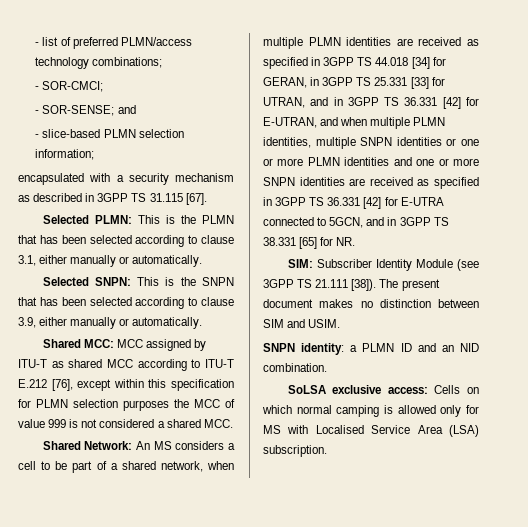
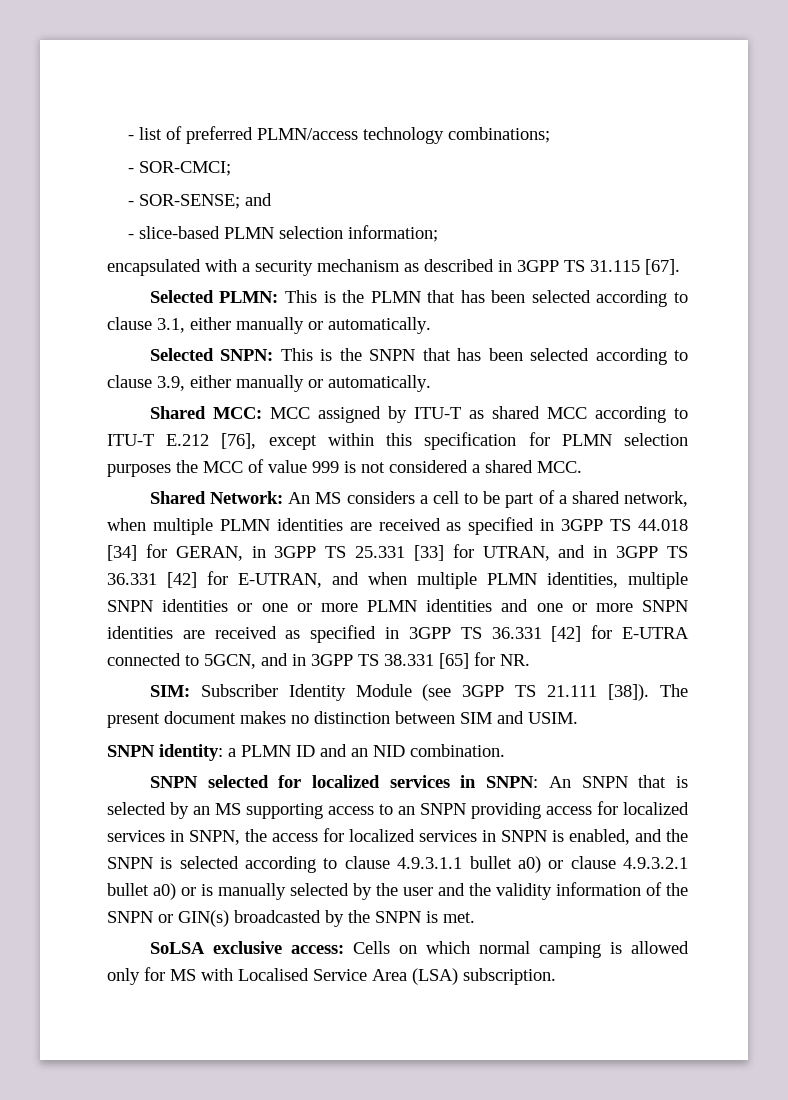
+ SNPN selected for localized services in SNPN: An SNPN that is selected by an MS supporting access to an SNPN providing access for localized services in SNPN, the access for localized services in SNPN is enabled, and the SNPN is selected according to clause 4.9.3.1.1 bullet a0) or clause 4.9.3.2.1 bullet a0) or is manually selected by the user and the validity information of the SNPN or GIN(s) broadcasted by the SNPN is met.

